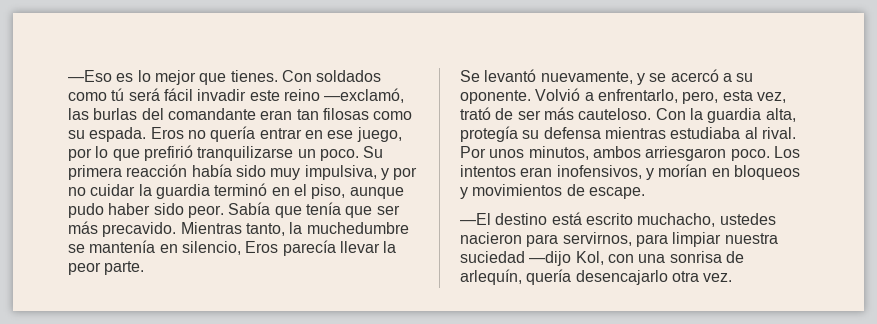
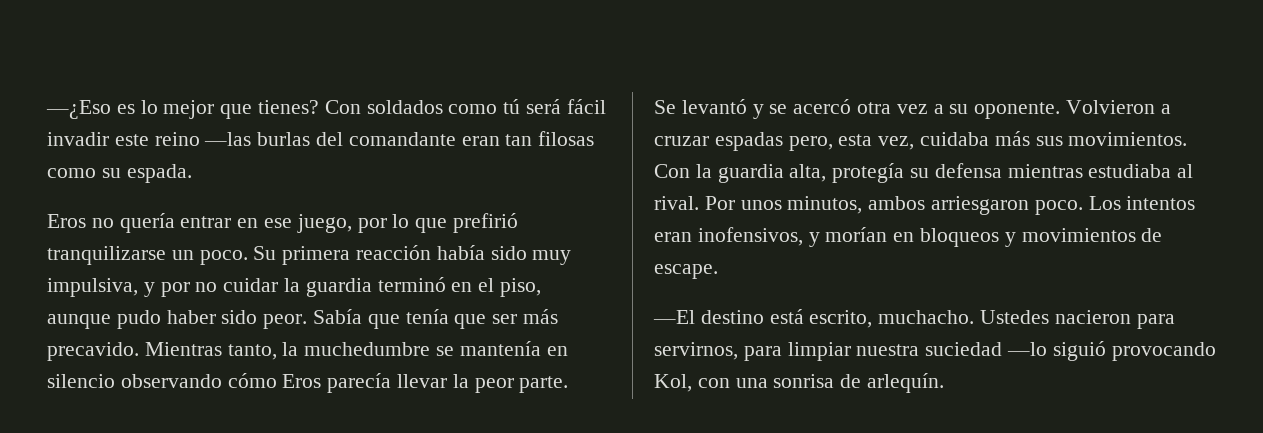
- —Eso es lo mejor que tienes.
+ —¿Eso es lo mejor que tienes?
- Con soldados como tú será fácil invadir este reino —exclamó, las burlas del comandante eran tan filosas como su espada. Eros no quería entrar en ese juego, por lo que prefirió tranquilizarse un poco.
+ Con soldados como tú será fácil invadir este reino —las burlas del comandante eran tan filosas como su espada.
+ Eros no quería entrar en ese juego, por lo que prefirió tranquilizarse un poco.
- Mientras tanto, la muchedumbre se mantenía en silencio, Eros parecía llevar la peor parte.
+ Mientras tanto, la muchedumbre se mantenía en silencio observando cómo Eros parecía llevar la peor parte.
- Se levantó nuevamente, y se acercó a su oponente.
+ Se levantó y se acercó otra vez a su oponente.
- Volvió a enfrentarlo, pero, esta vez, trató de ser más cauteloso.
+ Volvieron a cruzar espadas pero, esta vez, cuidaba más sus movimientos.
- —El destino está escrito muchacho, ustedes nacieron para servirnos, para limpiar nuestra suciedad —dijo Kol, con una sonrisa de arlequín, quería desencajarlo otra vez.
+ —El destino está escrito, muchacho. Ustedes nacieron para servirnos, para limpiar nuestra suciedad —lo siguió provocando Kol, con una sonrisa de arlequín.

